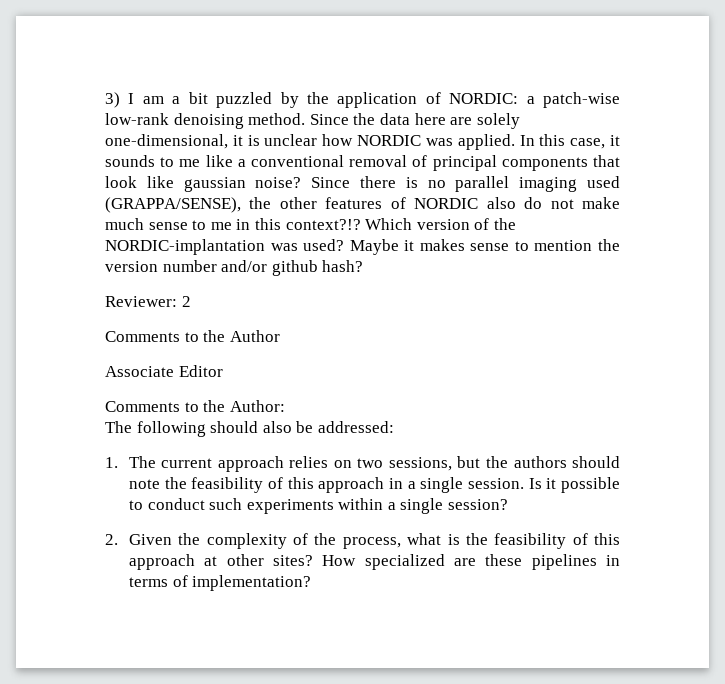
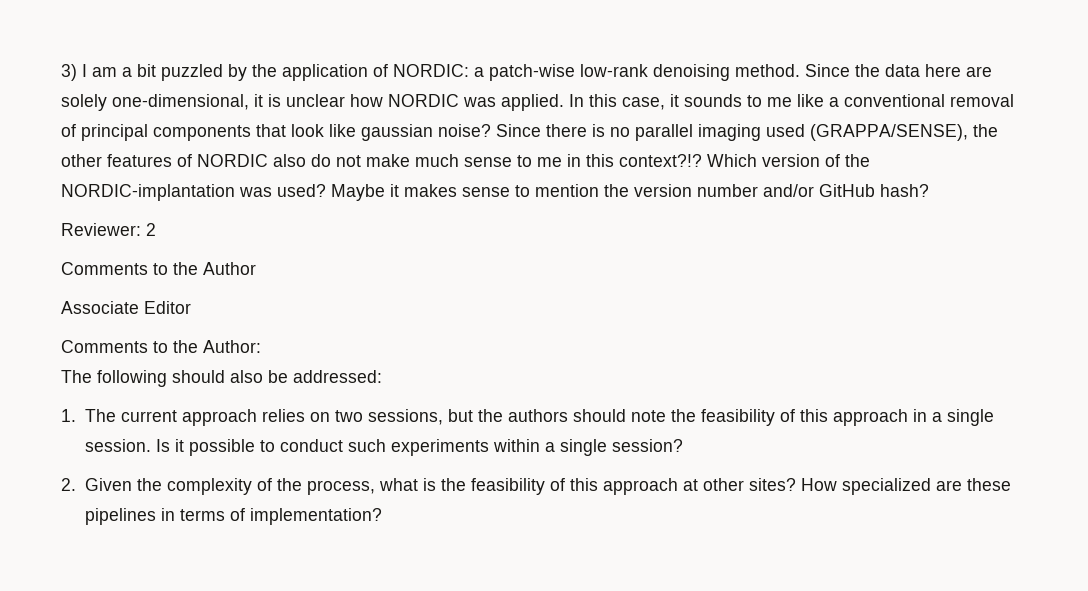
- Maybe it makes sense to mention the version number and/or github hash?
+ Maybe it makes sense to mention the version number and/or GitHub hash?

